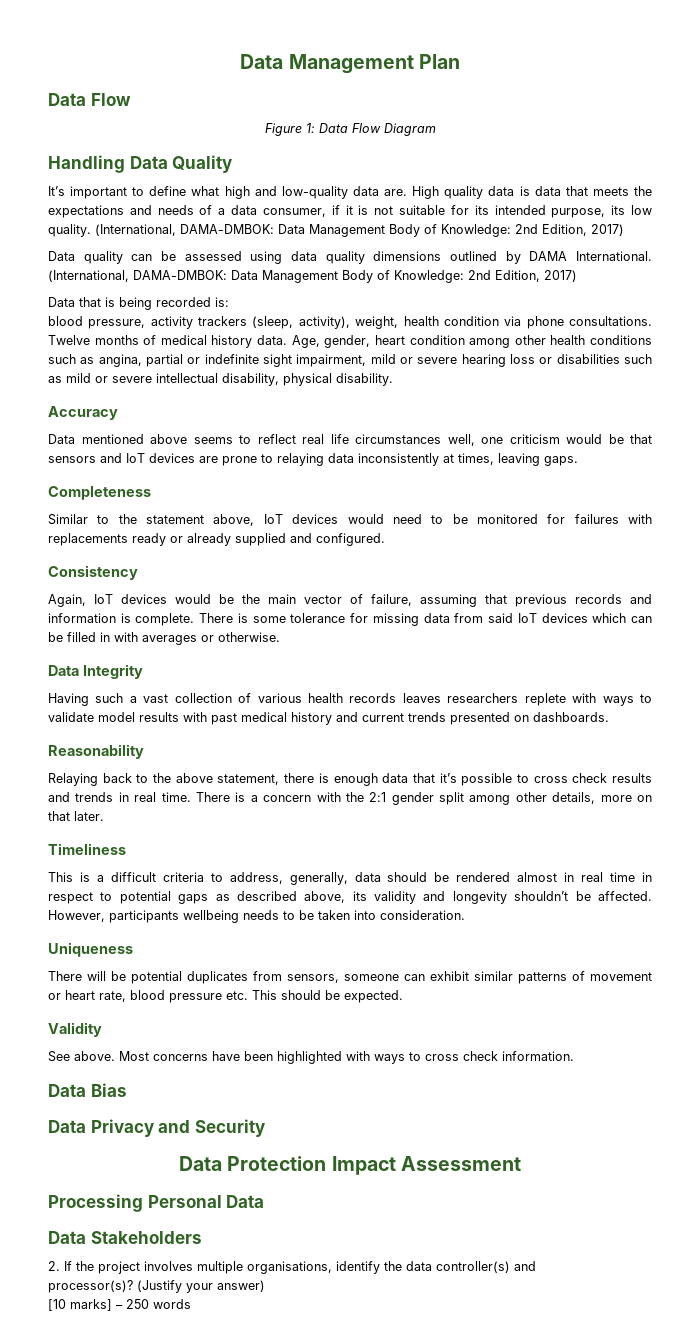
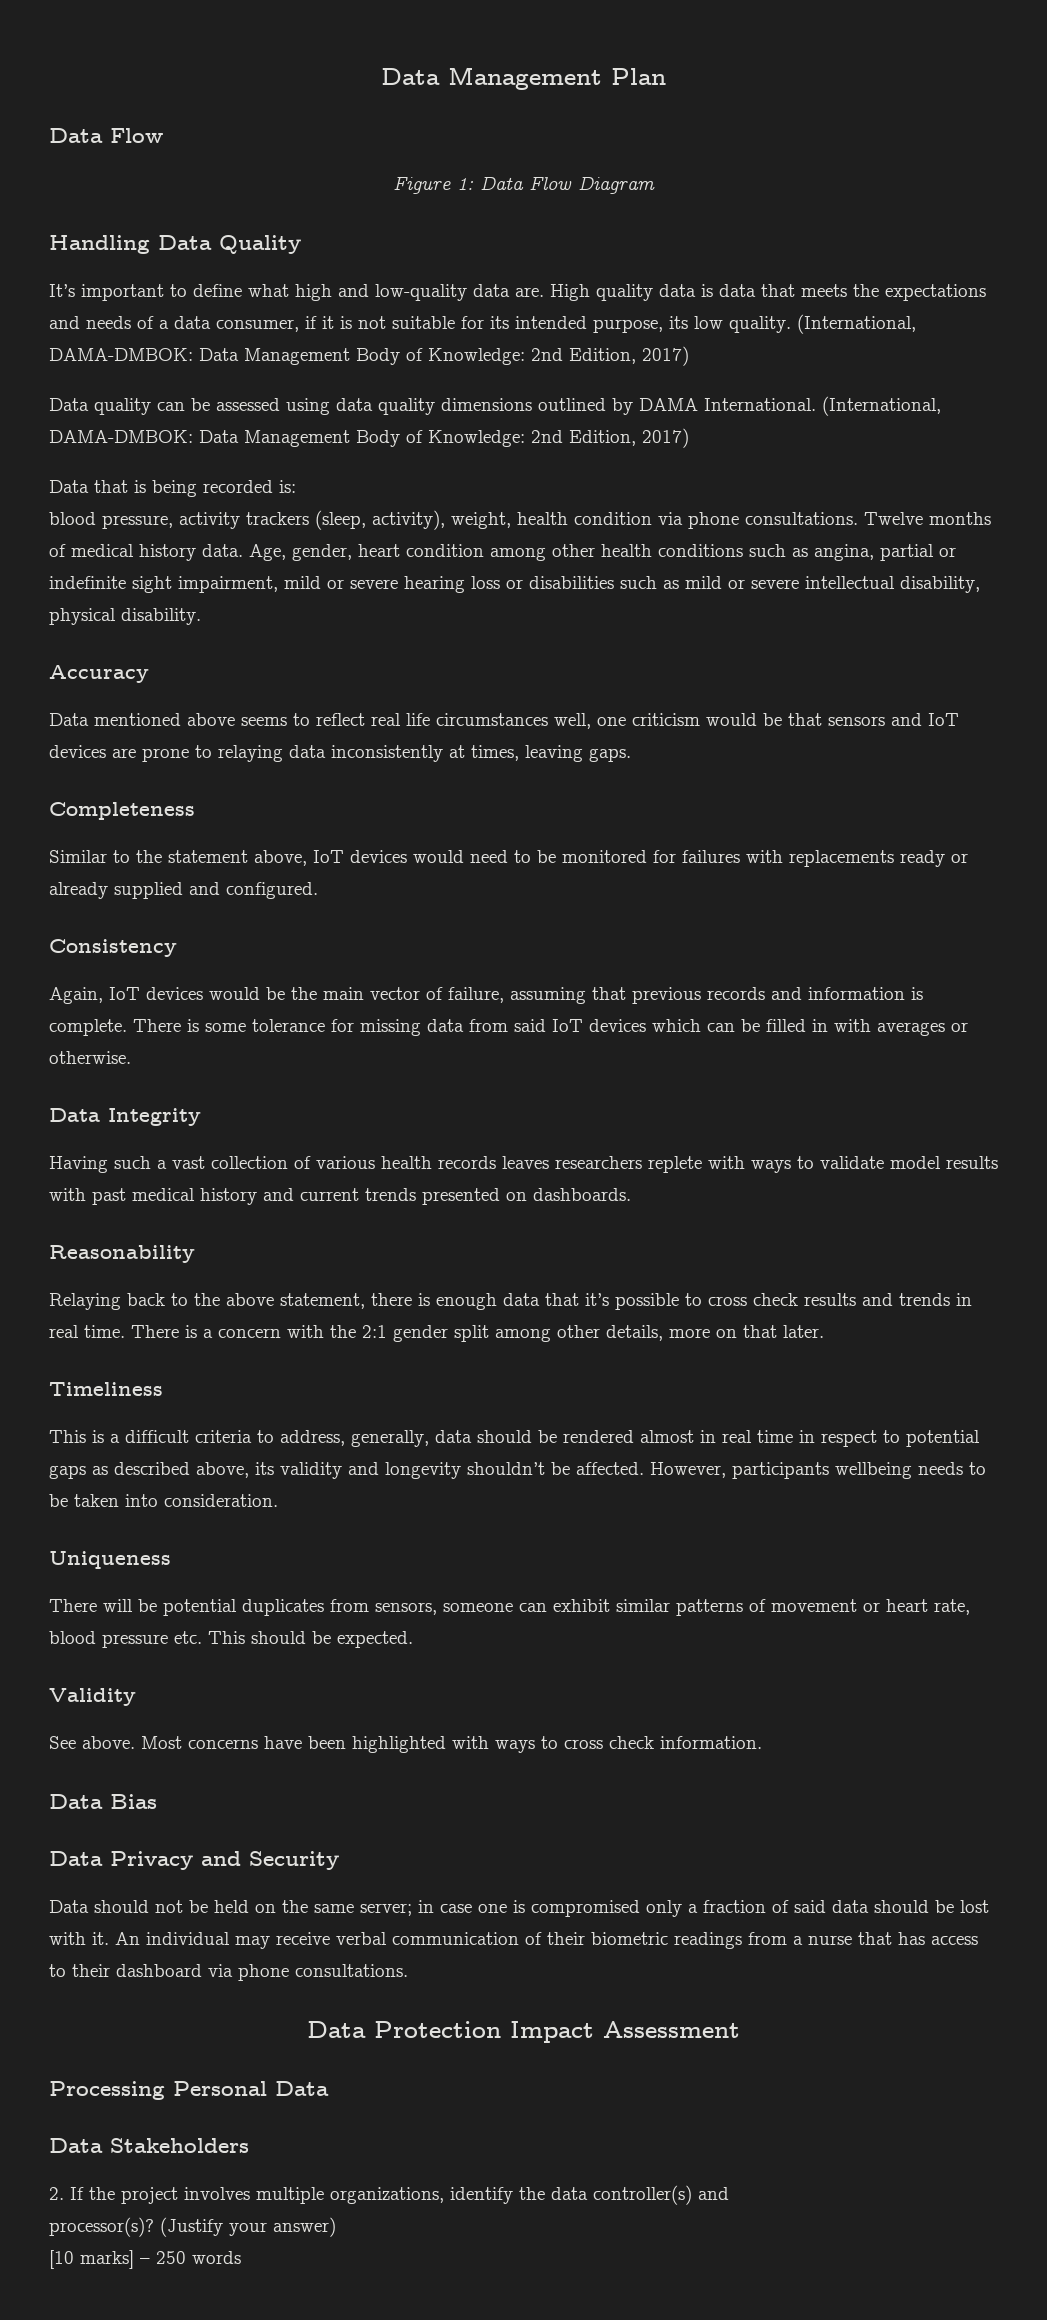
+ Data should not be held on the same server; in case one is compromised only a fraction of said data should be lost with it. An individual may receive verbal communication of their biometric readings from a nurse that has access to their dashboard via phone consultations.
- 2. If the project involves multiple organisations, identify the data controller(s) and
+ 2. If the project involves multiple organizations, identify the data controller(s) and

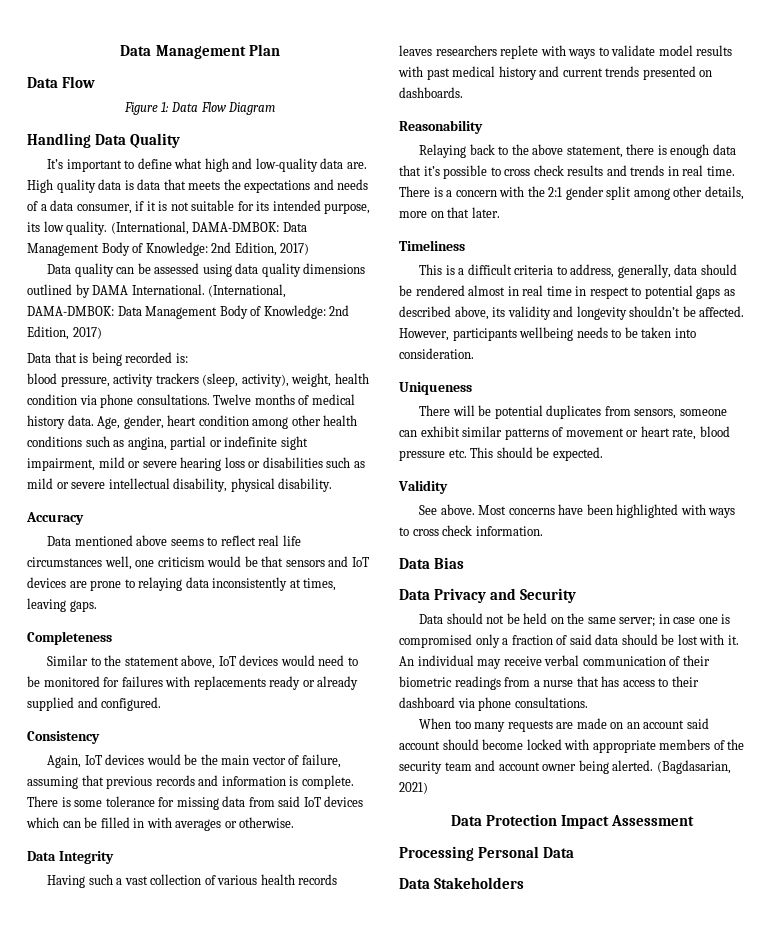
+ When too many requests are made on an account said account should become locked with appropriate members of the security team and account owner being alerted. (Bagdasarian, 2021)
- 2. If the project involves multiple organizations, identify the data controller(s) and
- processor(s)? (Justify your answer)
- [10 marks] – 250 words

